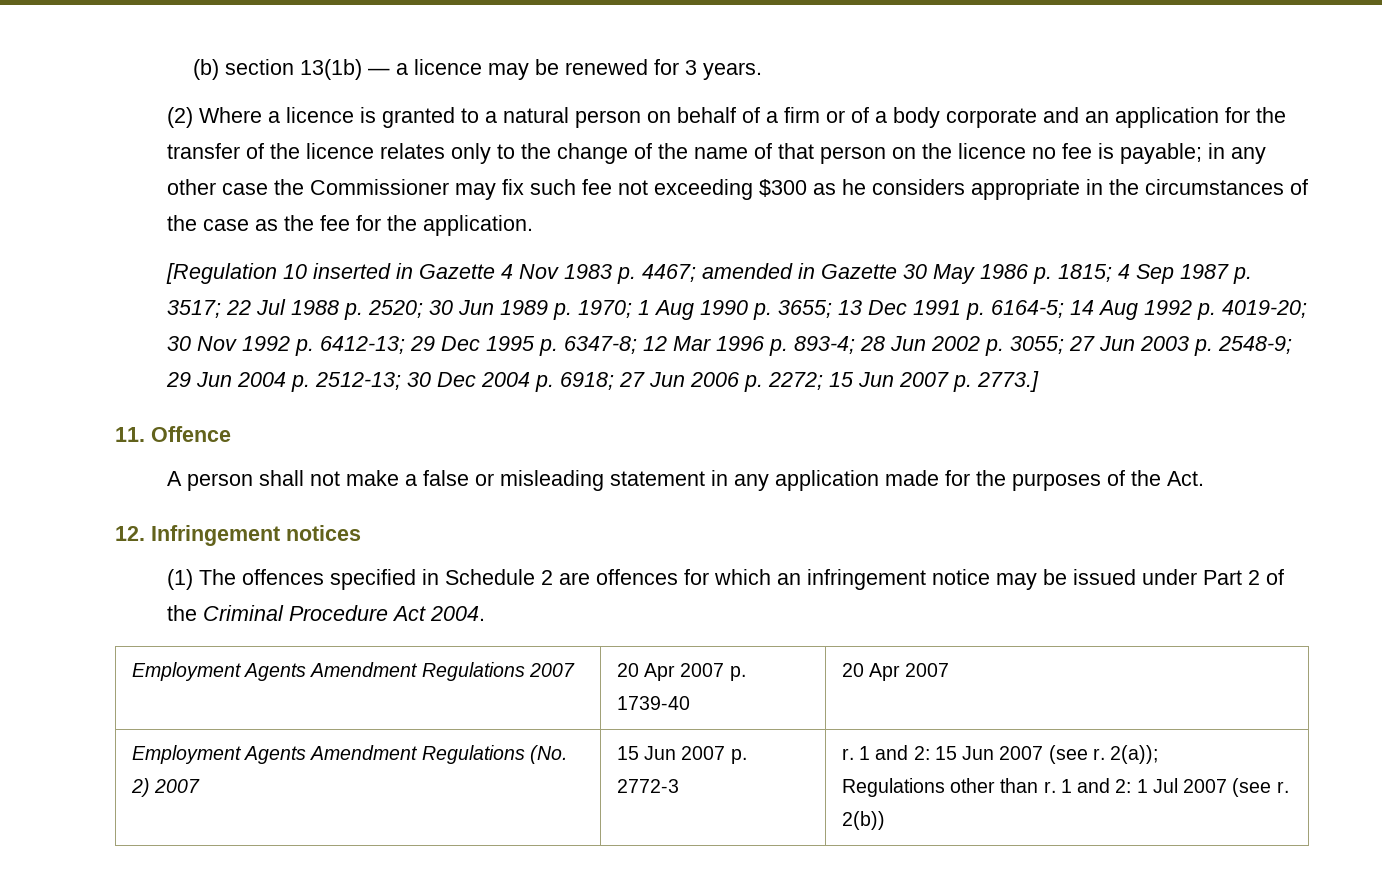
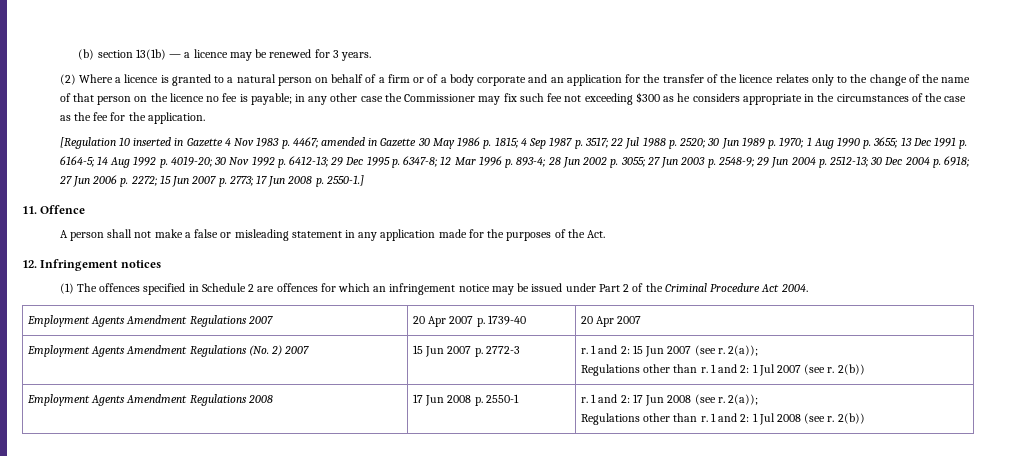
- 15 Jun 2007 p. 2773.]
+ 15 Jun 2007 p. 2773; 17 Jun 2008 p. 2550-1.]
+ Employment Agents Amendment Regulations 2008 | 17 Jun 2008 p. 2550-1 | r. 1 and 2: 17 Jun 2008 (see r. 2(a));
+ Regulations other than r. 1 and 2: 1 Jul 2008 (see r. 2(b))

